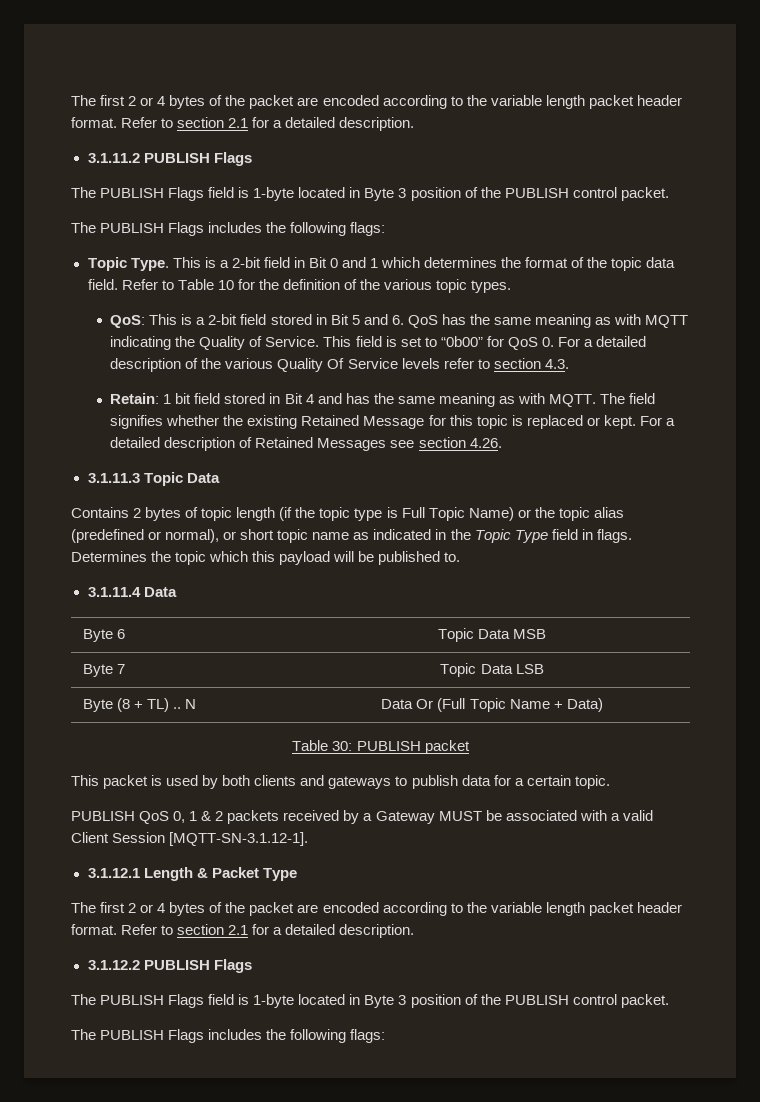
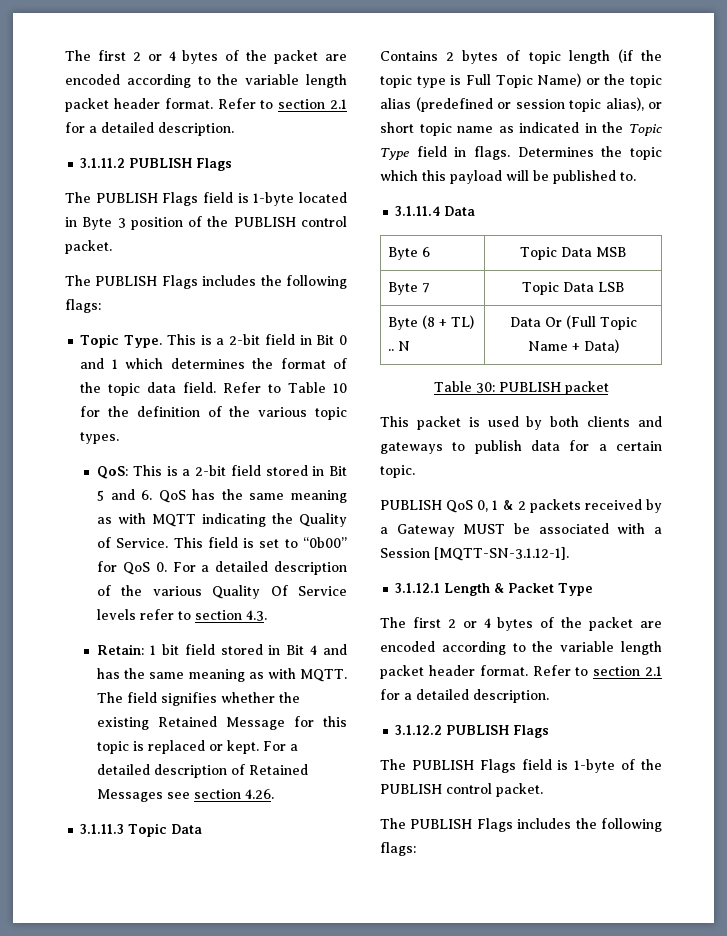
- Contains 2 bytes of topic length (if the topic type is Full Topic Name) or the topic alias (predefined or normal), or short topic name as indicated in the Topic Type field in flags.
+ Contains 2 bytes of topic length (if the topic type is Full Topic Name) or the topic alias (predefined or session topic alias), or short topic name as indicated in the Topic Type field in flags.
- PUBLISH QoS 0, 1 & 2 packets received by a Gateway MUST be associated with a valid Client Session [MQTT-SN-3.1.12-1].
+ PUBLISH QoS 0, 1 & 2 packets received by a Gateway MUST be associated with a Session [MQTT-SN-3.1.12-1].
  3.1.12.2 PUBLISH Flags
- The PUBLISH Flags field is 1-byte located in Byte 3 position of the PUBLISH control packet.
+ The PUBLISH Flags field is 1-byte of the PUBLISH control packet.

